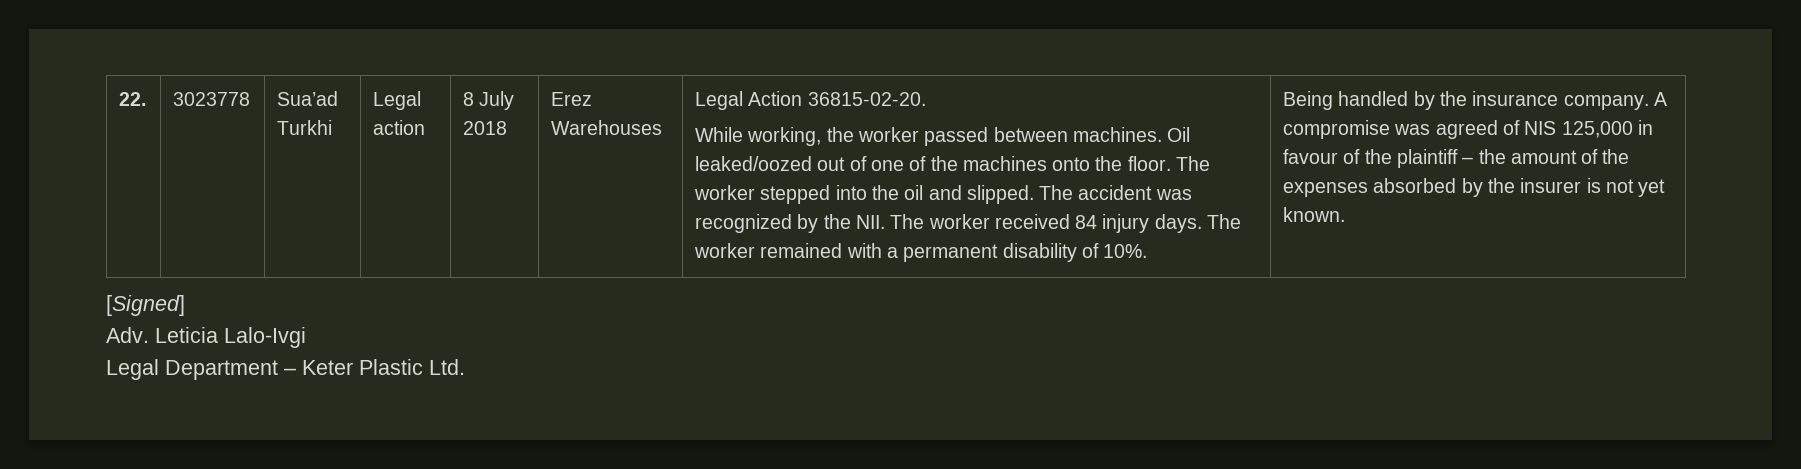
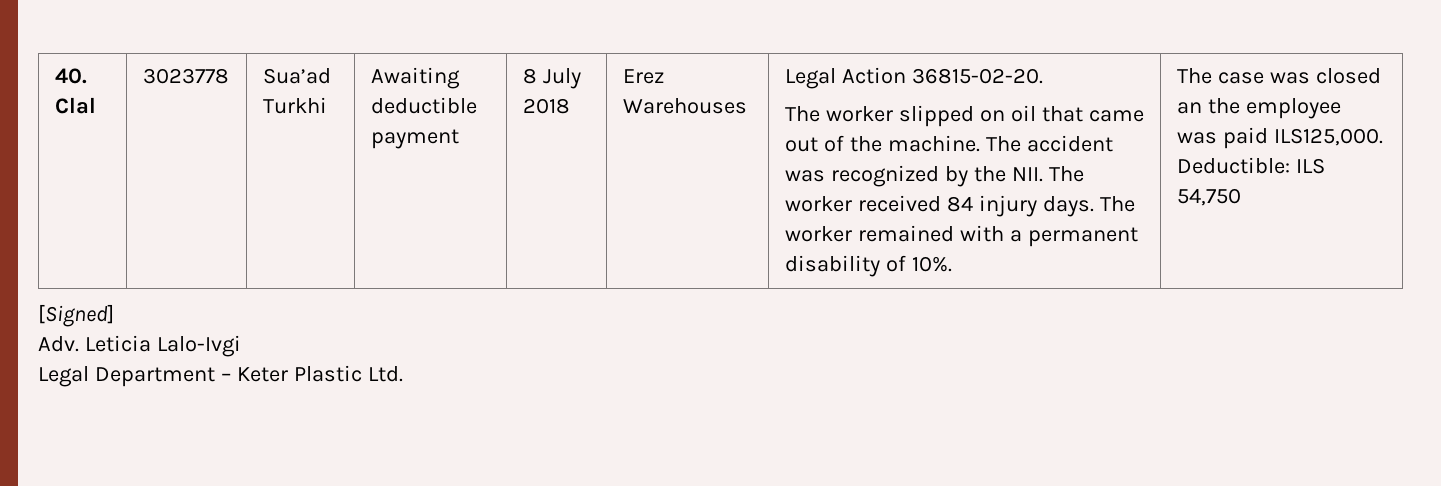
- 22.
+ 40. Clal
- Legal action
+ Awaiting deductible payment
- While working, the worker passed between machines. Oil leaked/oozed out of one of the machines onto the floor. The worker stepped into the oil and slipped.
+ The worker slipped on oil that came out of the machine.
- Being handled by the insurance company. A compromise was agreed of NIS 125,000 in favour of the plaintiff – the amount of the expenses absorbed by the insurer is not yet known.
+ The case was closed an the employee was paid ILS125,000. Deductible: ILS 54,750

